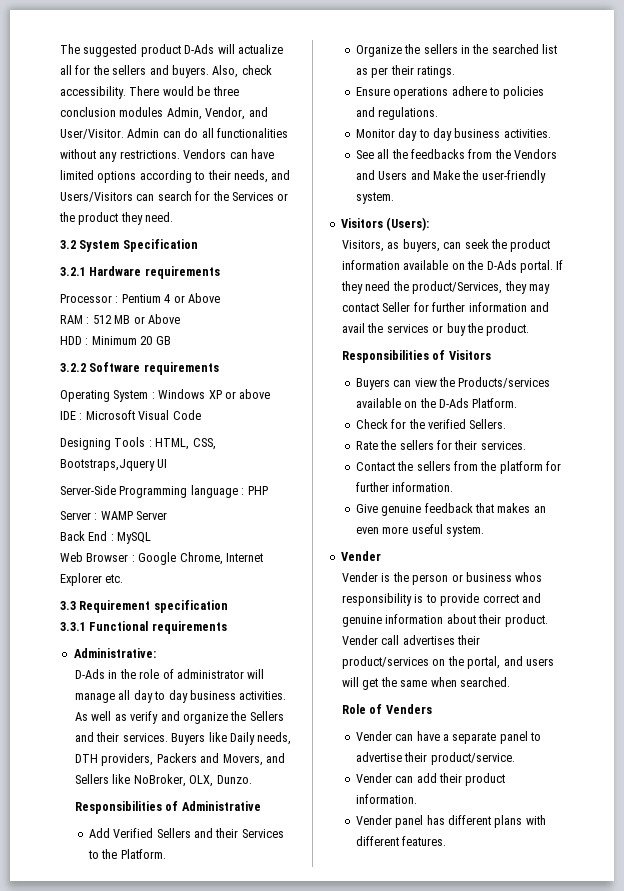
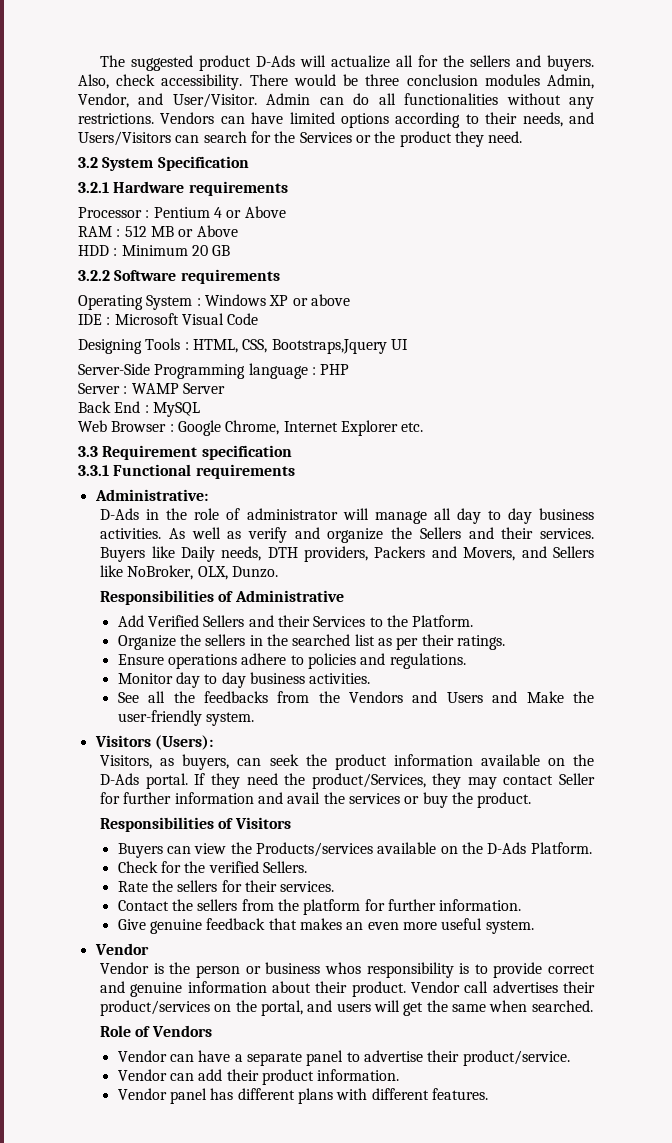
  Give genuine feedback that makes an even more useful system.
- Vender
- Vender is the person or business whos responsibility is to provide correct and genuine information about their product.
+ Vendor
+ Vendor is the person or business whos responsibility is to provide correct and genuine information about their product.
- Vender call advertises their product/services on the portal, and users will get the same when searched.
+ Vendor call advertises their product/services on the portal, and users will get the same when searched.
- Role of Venders
- Vender can have a separate panel to advertise their product/service.
+ Role of Vendors
+ Vendor can have a separate panel to advertise their product/service.
- Vender can add their product information.
+ Vendor can add their product information.
- Vender panel has different plans with different features.
+ Vendor panel has different plans with different features.

